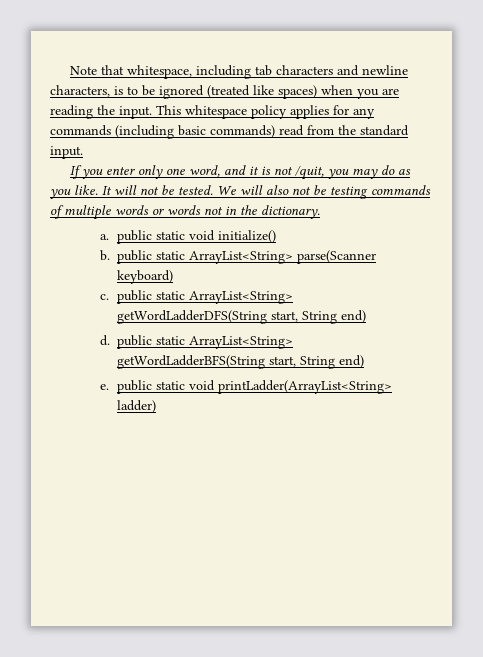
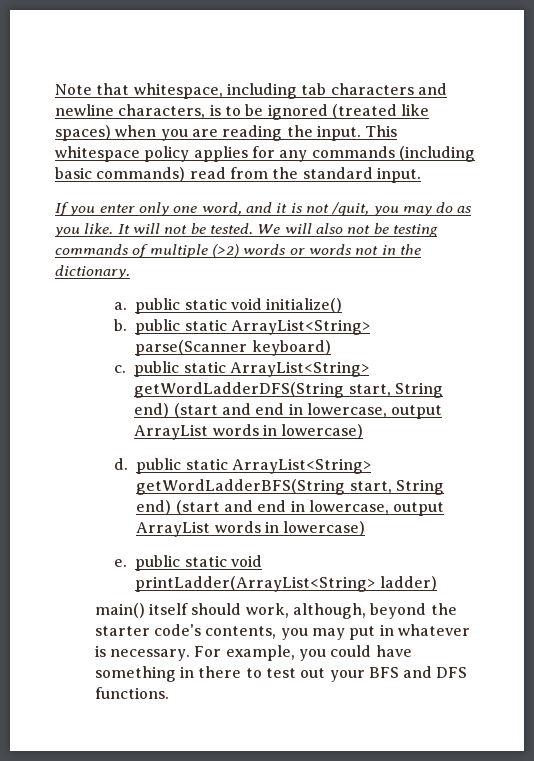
- We will also not be testing commands of multiple words or words not in the dictionary.
+ We will also not be testing commands of multiple (>2) words or words not in the dictionary.
- c. public static ArrayList<String> getWordLadderDFS(String start, String end)
+ c. public static ArrayList<String> getWordLadderDFS(String start, String end) (start and end in lowercase, output ArrayList words in lowercase)
- d. public static ArrayList<String> getWordLadderBFS(String start, String end)
+ d. public static ArrayList<String> getWordLadderBFS(String start, String end) (start and end in lowercase, output ArrayList words in lowercase)
+ main() itself should work, although, beyond the starter code's contents, you may put in whatever is necessary. For example, you could have something in there to test out your BFS and DFS functions.

